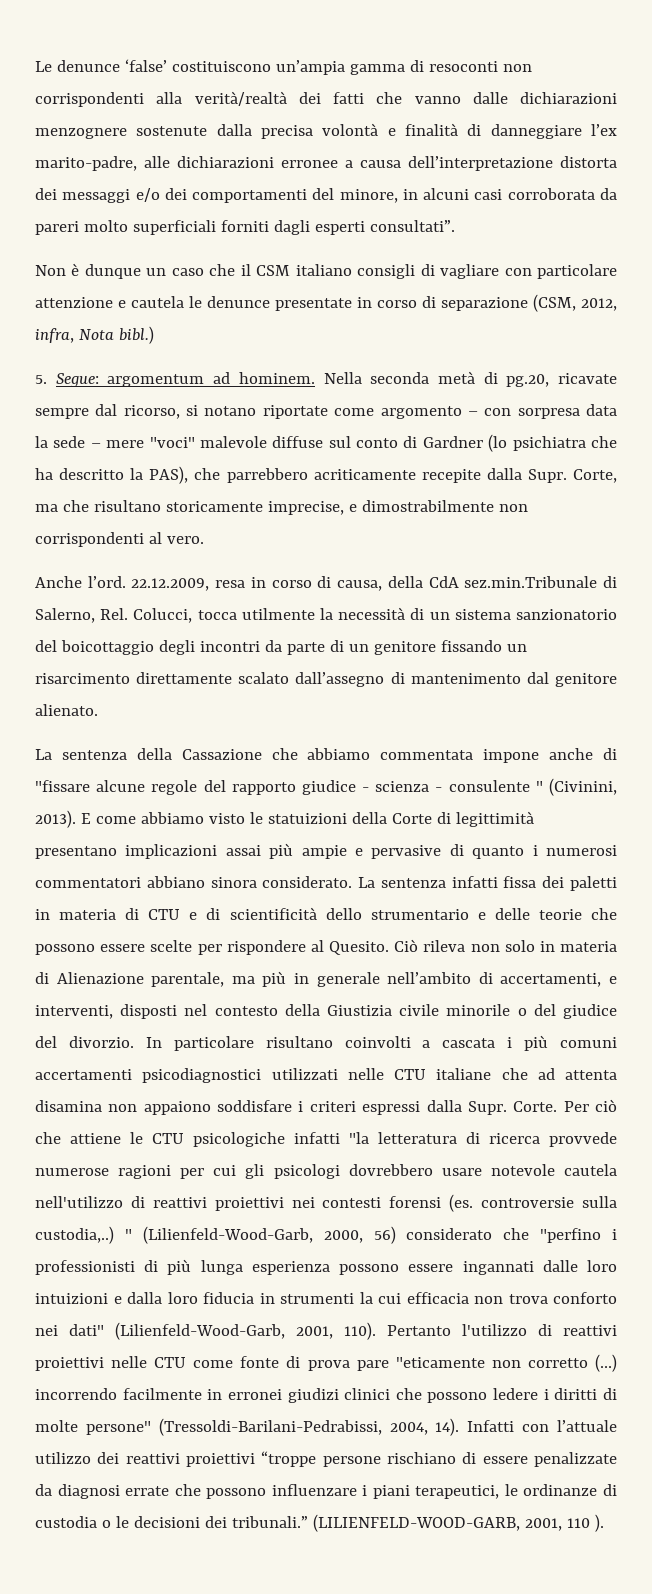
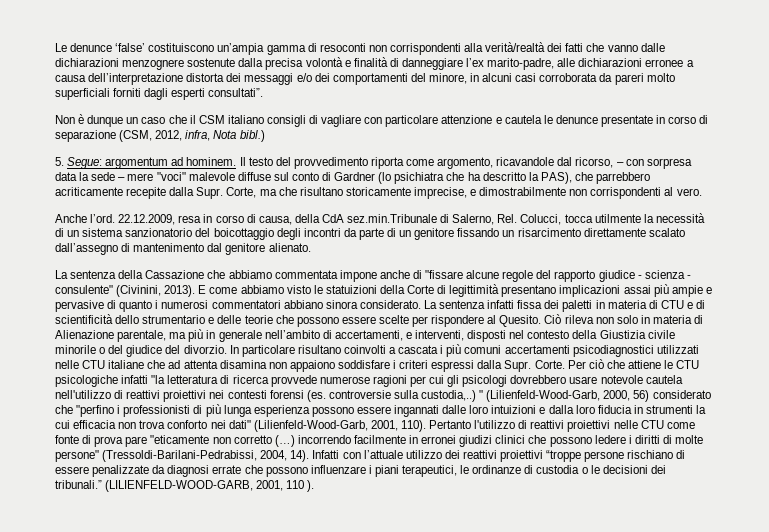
- Nella seconda metà di pg.20, ricavate sempre dal ricorso, si notano riportate come argomento – con sorpresa data la sede – mere "voci" malevole diffuse sul conto di Gardner (lo psichiatra che ha descritto la PAS), che parrebbero acriticamente recepite dalla Supr.
+ Il testo del provvedimento riporta come argomento, ricavandole dal ricorso, – con sorpresa data la sede – mere "voci" malevole diffuse sul conto di Gardner (lo psichiatra che ha descritto la PAS), che parrebbero acriticamente recepite dalla Supr.
- La sentenza della Cassazione che abbiamo commentata impone anche di "fissare alcune regole del rapporto giudice - scienza - consulente " (Civinini, 2013).
+ La sentenza della Cassazione che abbiamo commentata impone anche di "fissare alcune regole del rapporto giudice - scienza - consulente" (Civinini, 2013).

